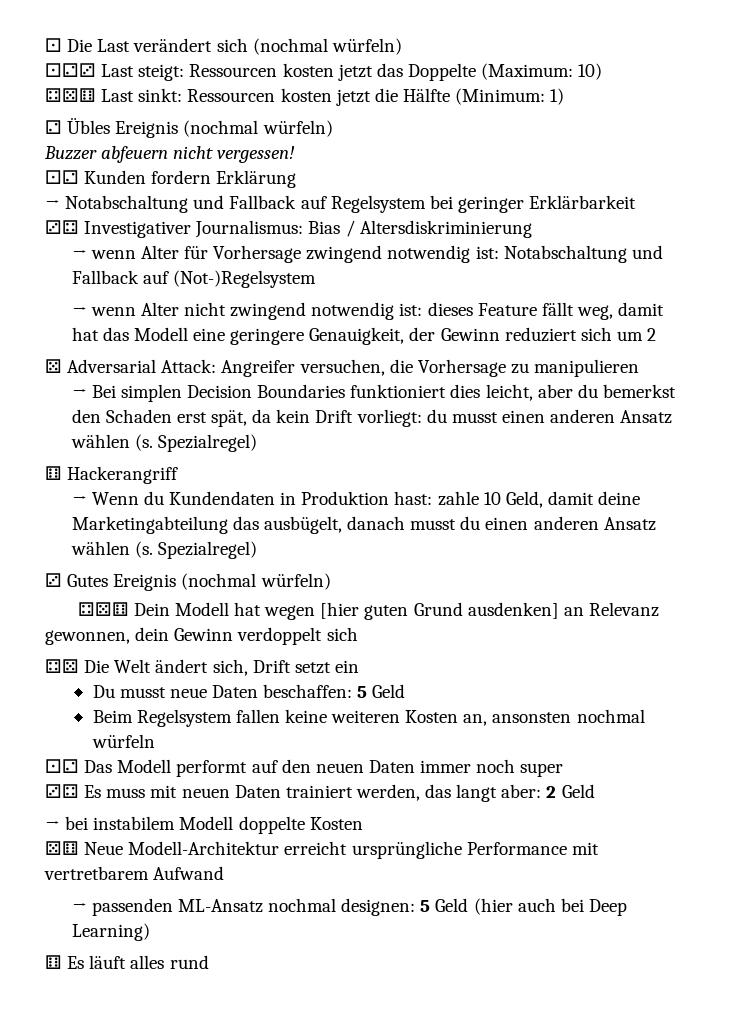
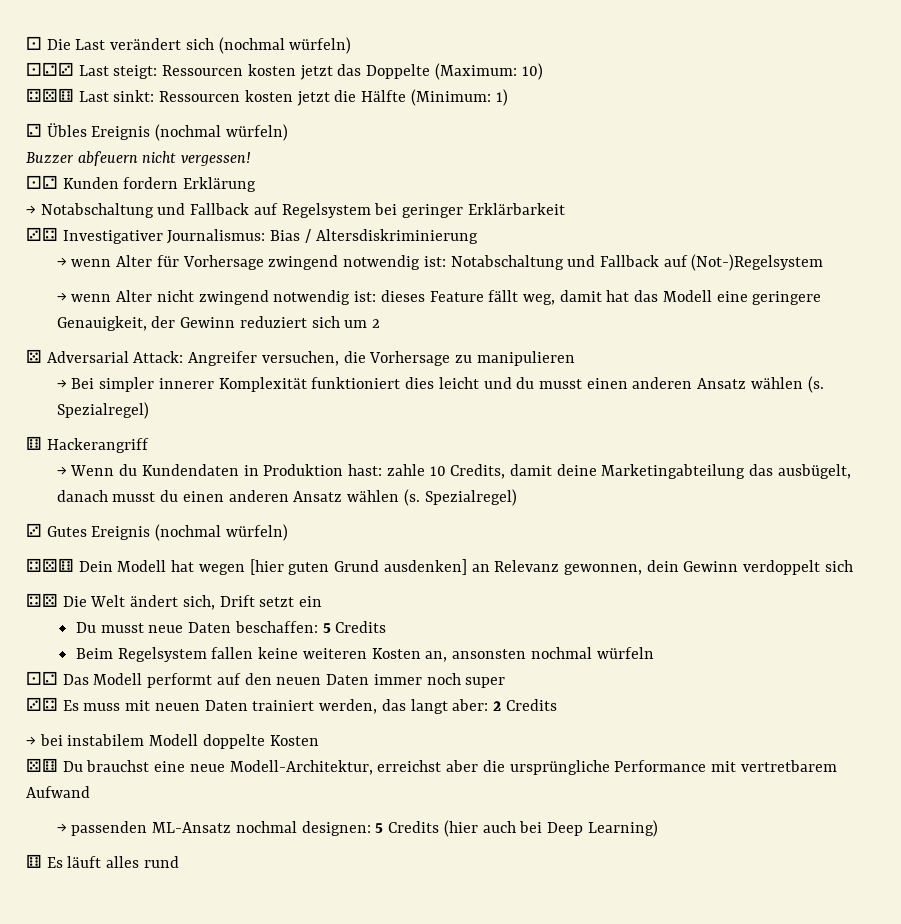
- → Bei simplen Decision Boundaries funktioniert dies leicht, aber du bemerkst den Schaden erst spät, da kein Drift vorliegt: du musst einen anderen Ansatz wählen (s.
+ → Bei simpler innerer Komplexität funktioniert dies leicht und du musst einen anderen Ansatz wählen (s.
- → Wenn du Kundendaten in Produktion hast: zahle 10 Geld, damit deine Marketingabteilung das ausbügelt, danach musst du einen anderen Ansatz wählen (s.
+ → Wenn du Kundendaten in Produktion hast: zahle 10 Credits, damit deine Marketingabteilung das ausbügelt, danach musst du einen anderen Ansatz wählen (s.
- Du musst neue Daten beschaffen: 5 Geld
+ Du musst neue Daten beschaffen: 5 Credits
- ⚂⚃ Es muss mit neuen Daten trainiert werden, das langt aber: 2 Geld
+ ⚂⚃ Es muss mit neuen Daten trainiert werden, das langt aber: 2 Credits
- ⚄⚅ Neue Modell-Architektur erreicht ursprüngliche Performance mit vertretbarem Aufwand
+ ⚄⚅ Du brauchst eine neue Modell-Architektur, erreichst aber die ursprüngliche Performance mit vertretbarem Aufwand
- → passenden ML-Ansatz nochmal designen: 5 Geld (hier auch bei Deep Learning)
+ → passenden ML-Ansatz nochmal designen: 5 Credits (hier auch bei Deep Learning)

